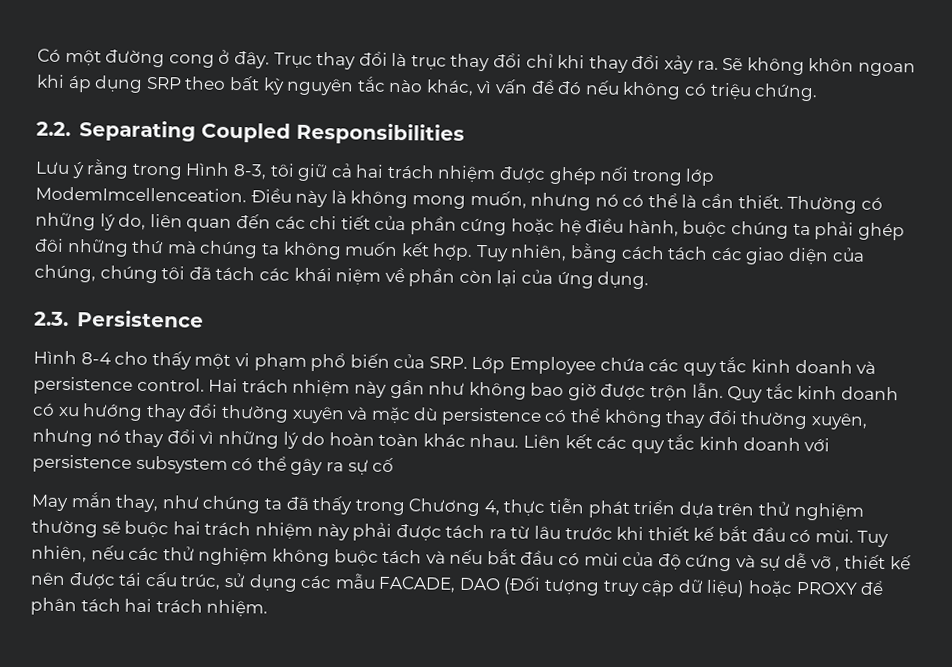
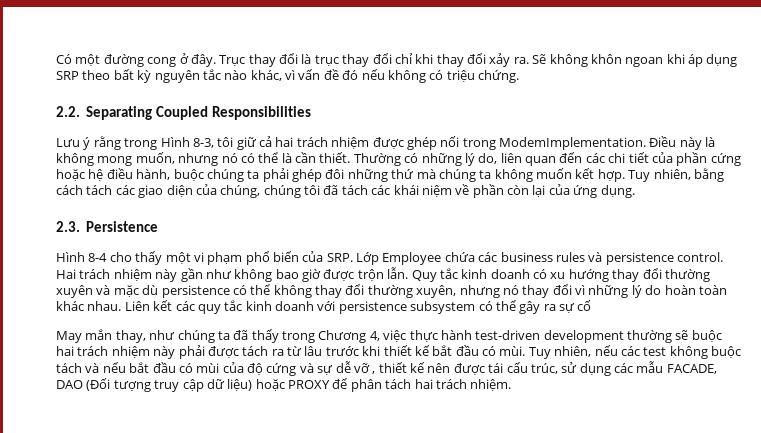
- Lưu ý rằng trong Hình 8-3, tôi giữ cả hai trách nhiệm được ghép nối trong lớp ModemImcellenceation.
+ Lưu ý rằng trong Hình 8-3, tôi giữ cả hai trách nhiệm được ghép nối trong ModemImplementation.
- Hình 8-4 cho thấy một vi phạm phổ biến của SRP. Lớp Employee chứa các quy tắc kinh doanh và persistence control.
+ Hình 8-4 cho thấy một vi phạm phổ biến của SRP. Lớp Employee chứa các business rules và persistence control.
- May mắn thay, như chúng ta đã thấy trong Chương 4, thực tiễn phát triển dựa trên thử nghiệm thường sẽ buộc hai trách nhiệm này phải được tách ra từ lâu trước khi thiết kế bắt đầu có mùi.
+ May mắn thay, như chúng ta đã thấy trong Chương 4, việc thực hành test-driven development thường sẽ buộc hai trách nhiệm này phải được tách ra từ lâu trước khi thiết kế bắt đầu có mùi.
- Tuy nhiên, nếu các thử nghiệm không buộc tách và nếu bắt đầu có mùi của độ cứng và sự dễ vỡ , thiết kế nên được tái cấu trúc, sử dụng các mẫu FACADE, DAO (Đối tượng truy cập dữ liệu) hoặc PROXY để phân tách hai trách nhiệm.
+ Tuy nhiên, nếu các test không buộc tách và nếu bắt đầu có mùi của độ cứng và sự dễ vỡ , thiết kế nên được tái cấu trúc, sử dụng các mẫu FACADE, DAO (Đối tượng truy cập dữ liệu) hoặc PROXY để phân tách hai trách nhiệm.

